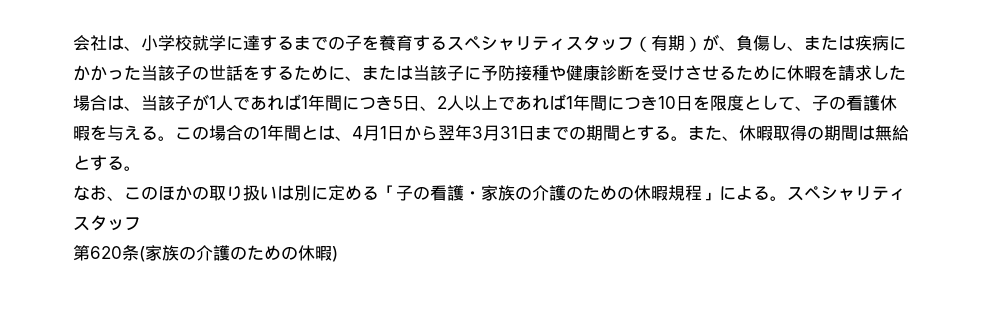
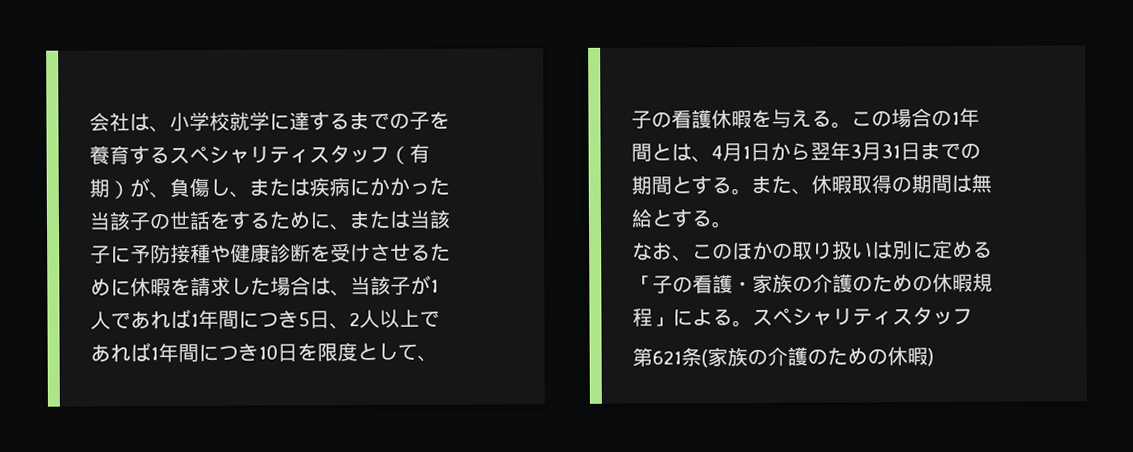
- 第620条(家族の介護のための休暇)
+ 第621条(家族の介護のための休暇)

